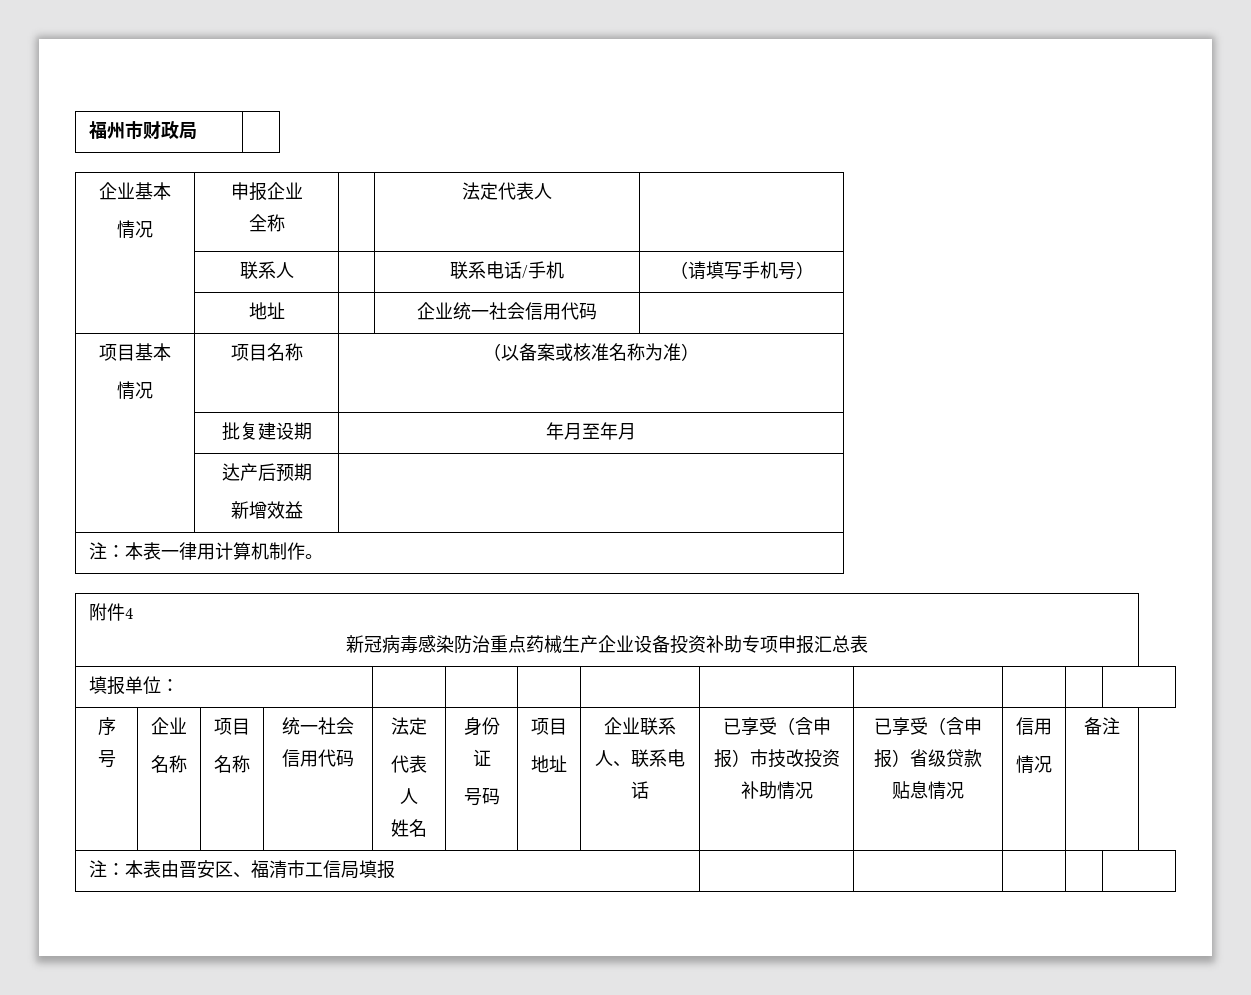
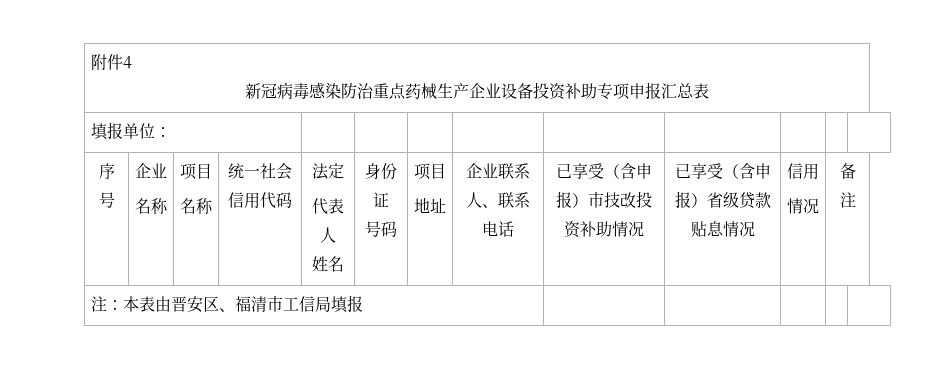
- 福州市财政局 |
- 企业基本
- 情况 | 申报企业
- 全称 | | 法定代表人 |
- | 联系人 | | 联系电话/手机 | （请填写手机号）
- | 地址 | | 企业统一社会信用代码 |
- 项目基本
- 情况 | 项目名称 | （以备案或核准名称为准）
- | 批复建设期 | 年月至年月
- | 达产后预期
- 新增效益 |
- 注：本表一律用计算机制作。

